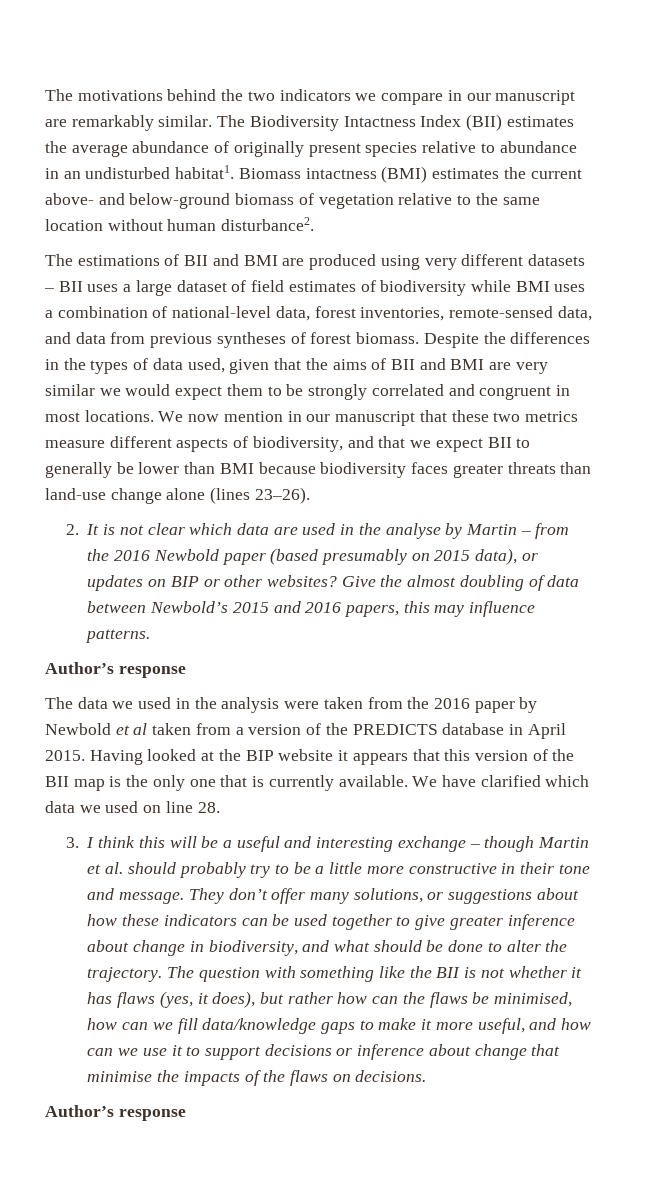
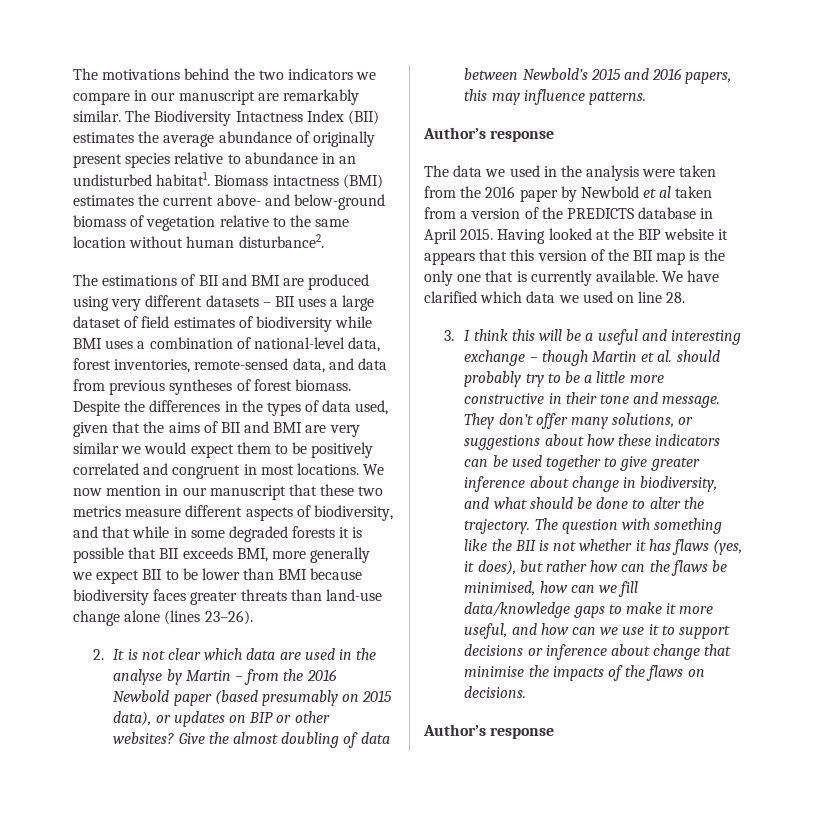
- Despite the differences in the types of data used, given that the aims of BII and BMI are very similar we would expect them to be strongly correlated and congruent in most locations.
+ Despite the differences in the types of data used, given that the aims of BII and BMI are very similar we would expect them to be positively correlated and congruent in most locations.
- We now mention in our manuscript that these two metrics measure different aspects of biodiversity, and that we expect BII to generally be lower than BMI because biodiversity faces greater threats than land-use change alone (lines 23–26).
+ We now mention in our manuscript that these two metrics measure different aspects of biodiversity, and that while in some degraded forests it is possible that BII exceeds BMI, more generally we expect BII to be lower than BMI because biodiversity faces greater threats than land-use change alone (lines 23–26).

